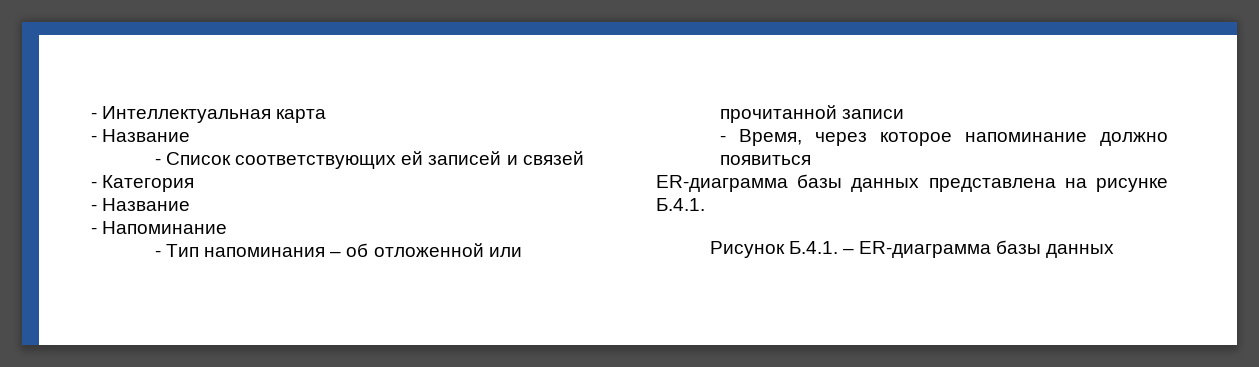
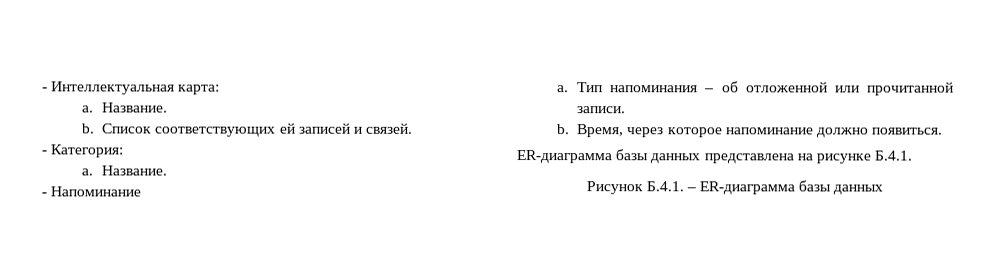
- - Интеллектуальная карта
- - Название
- - Список соответствующих ей записей и связей
- - Категория
- - Название
+ - Интеллектуальная карта:
+ a. Название.
+ b. Список соответствующих ей записей и связей.
+ - Категория:
+ a. Название.
- - Тип напоминания – об отложенной или прочитанной записи
- - Время, через которое напоминание должно появиться
+ a. Тип напоминания – об отложенной или прочитанной записи.
+ b. Время, через которое напоминание должно появиться.

